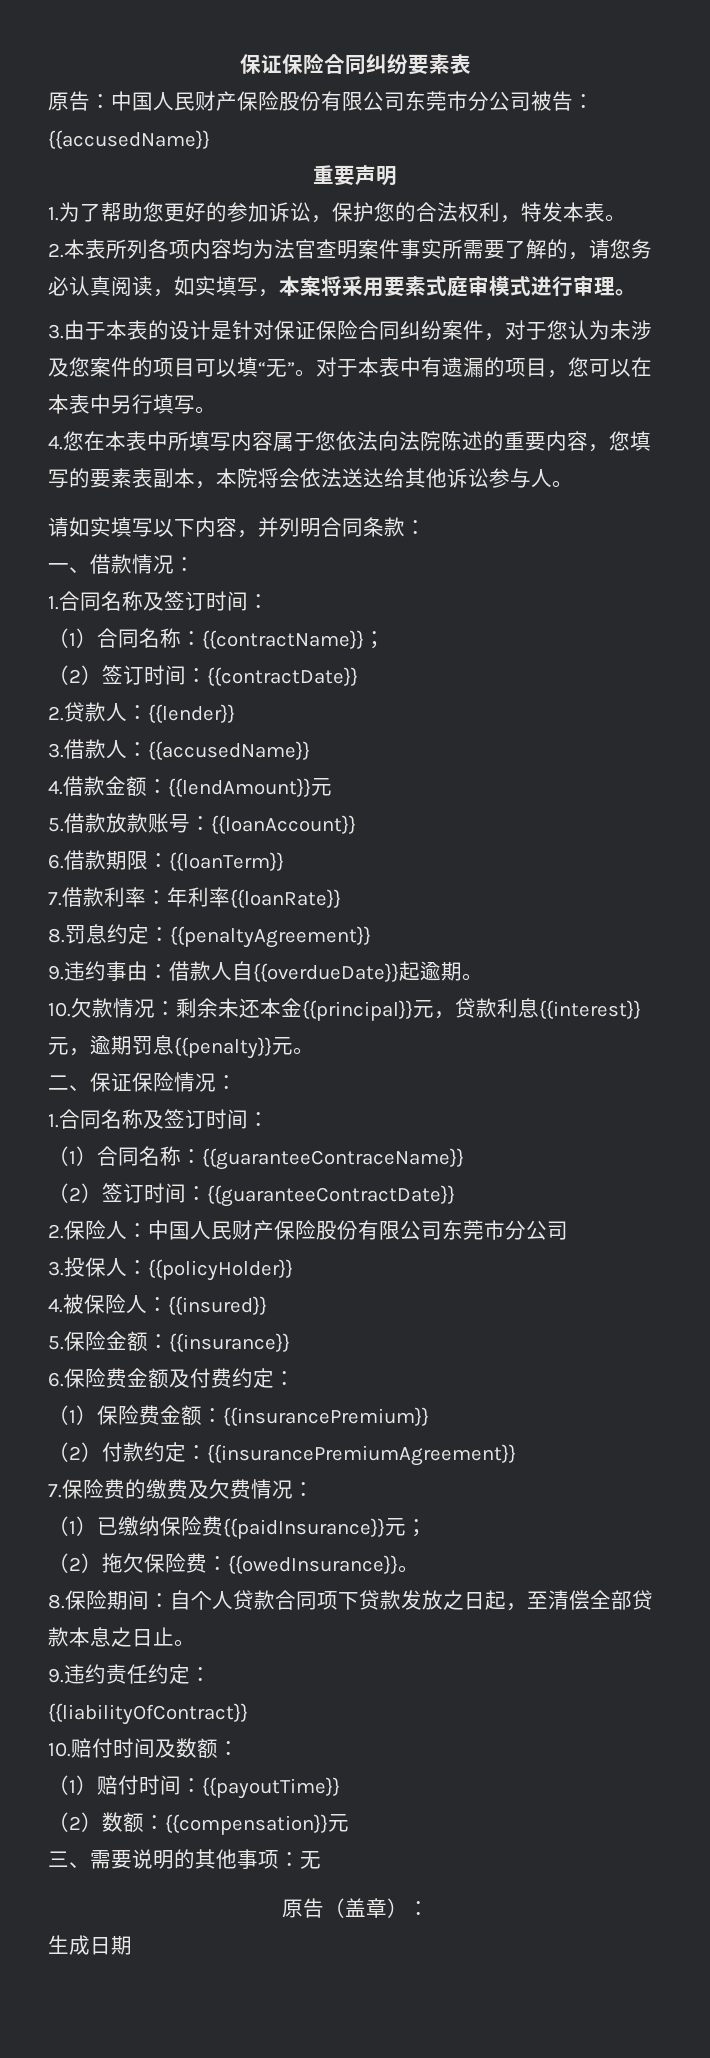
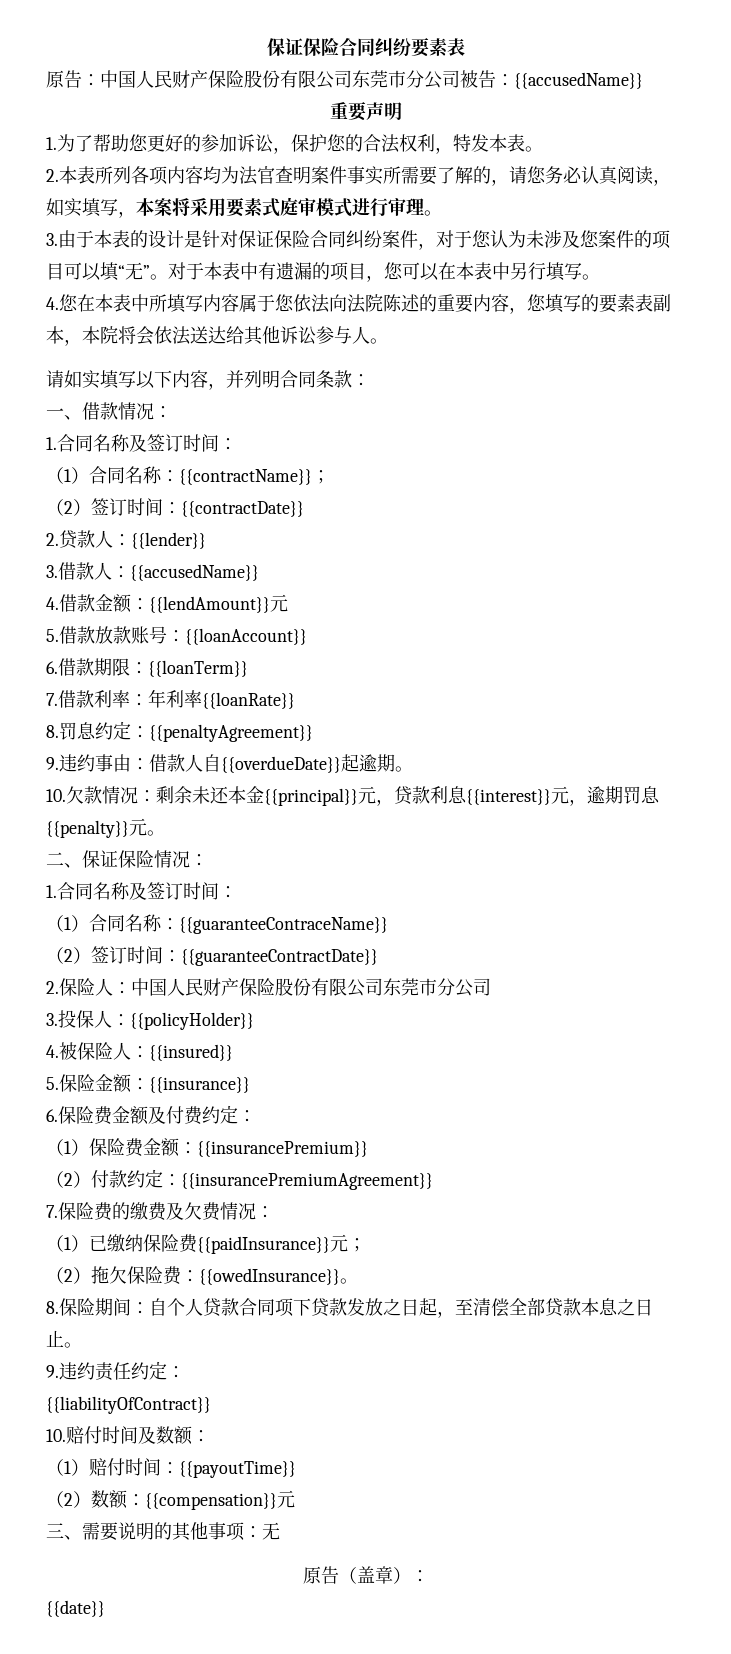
- 生成日期
+ {{date}}

